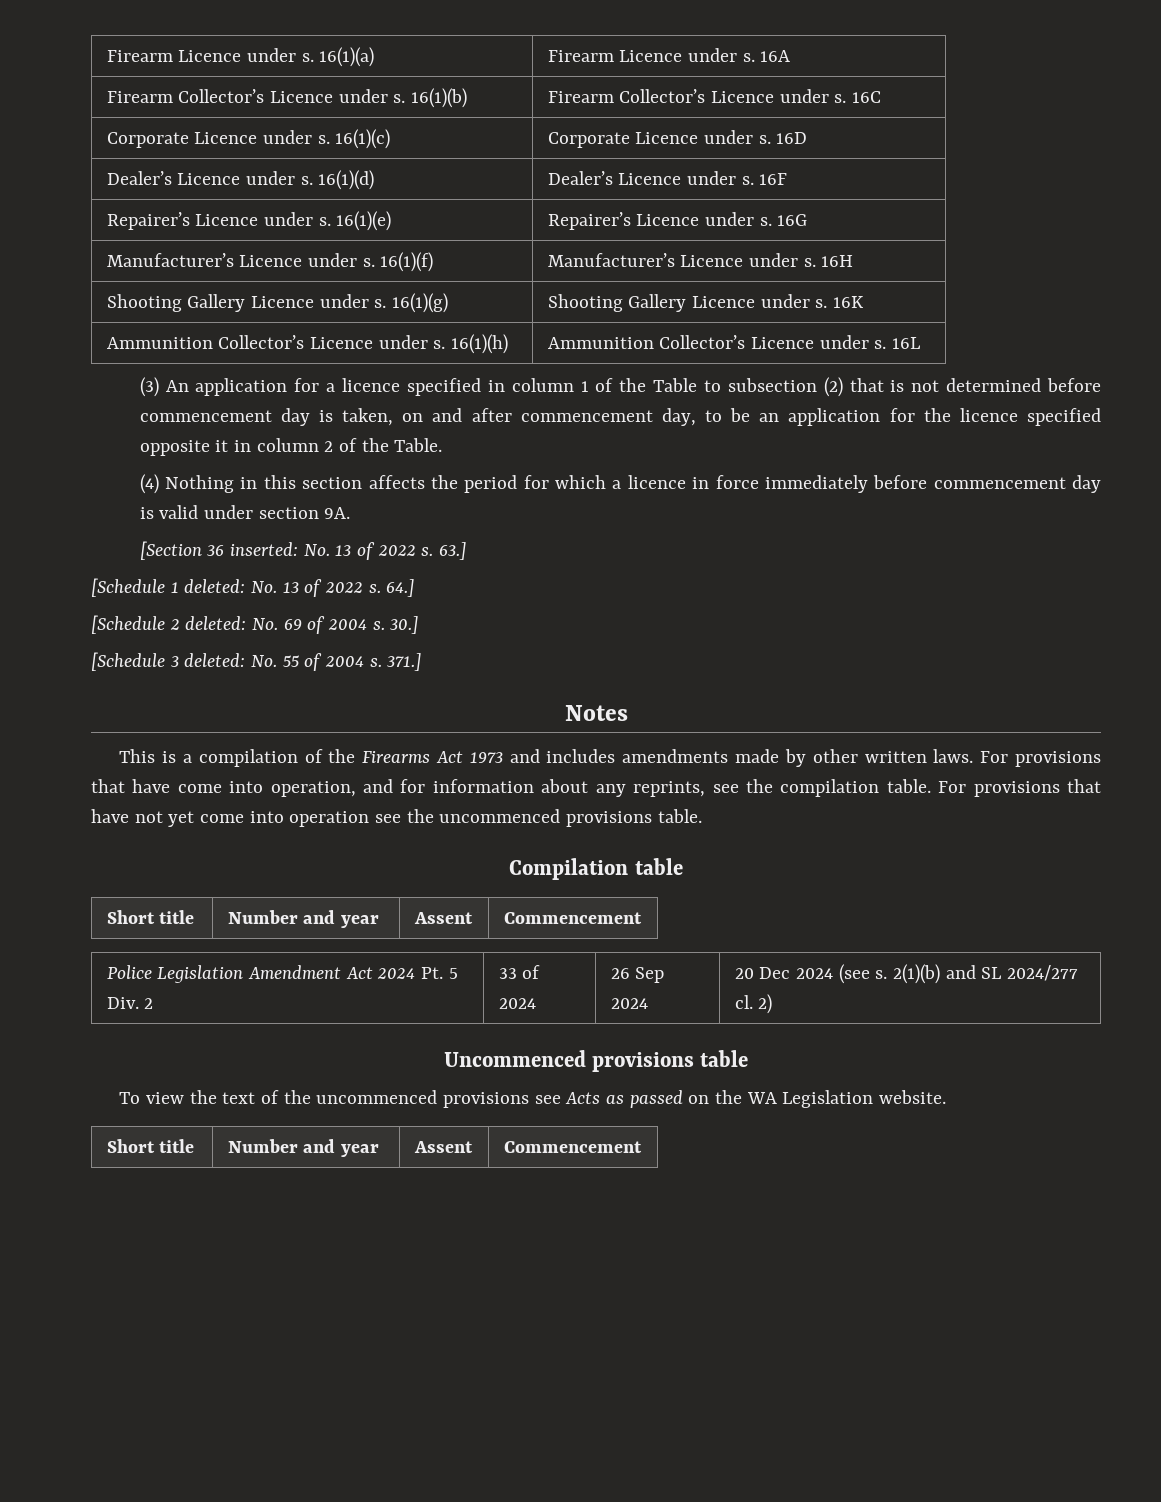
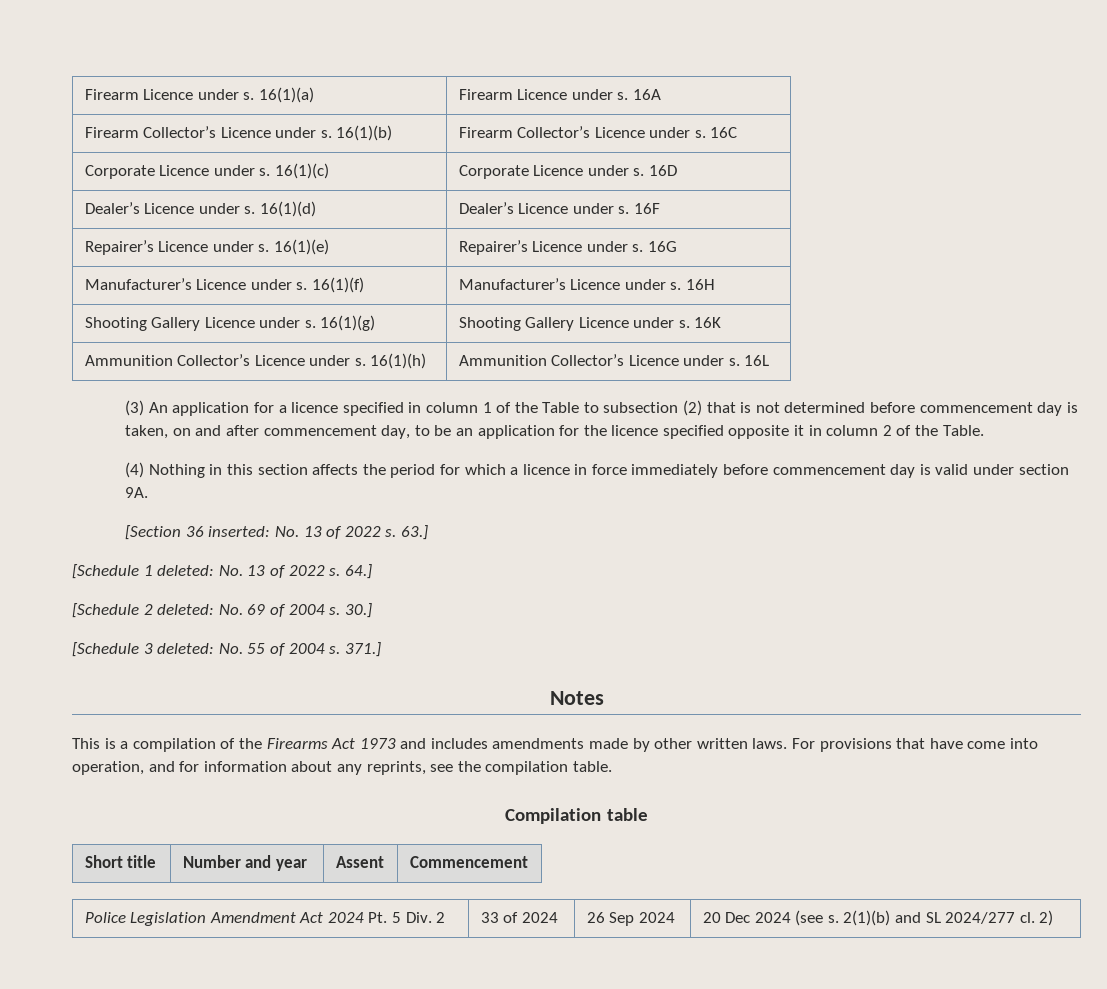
- For provisions that have not yet come into operation see the uncommenced provisions table.
- Uncommenced provisions table
- To view the text of the uncommenced provisions see Acts as passed on the WA Legislation website.
- Short title | Number and year | Assent | Commencement

